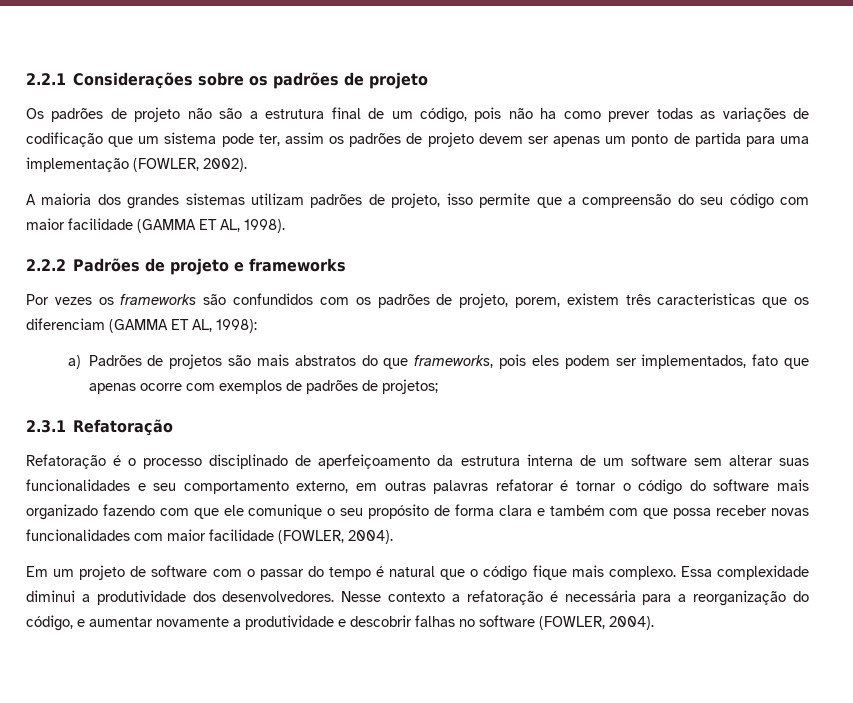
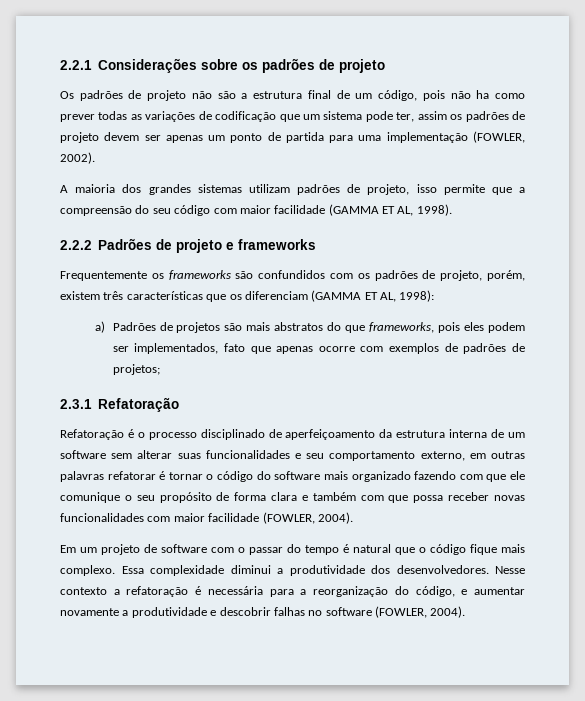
- Por vezes os frameworks são confundidos com os padrões de projeto, porem, existem três caracteristicas que os diferenciam (GAMMA ET AL, 1998):
+ Frequentemente os frameworks são confundidos com os padrões de projeto, porém, existem três características que os diferenciam (GAMMA ET AL, 1998):

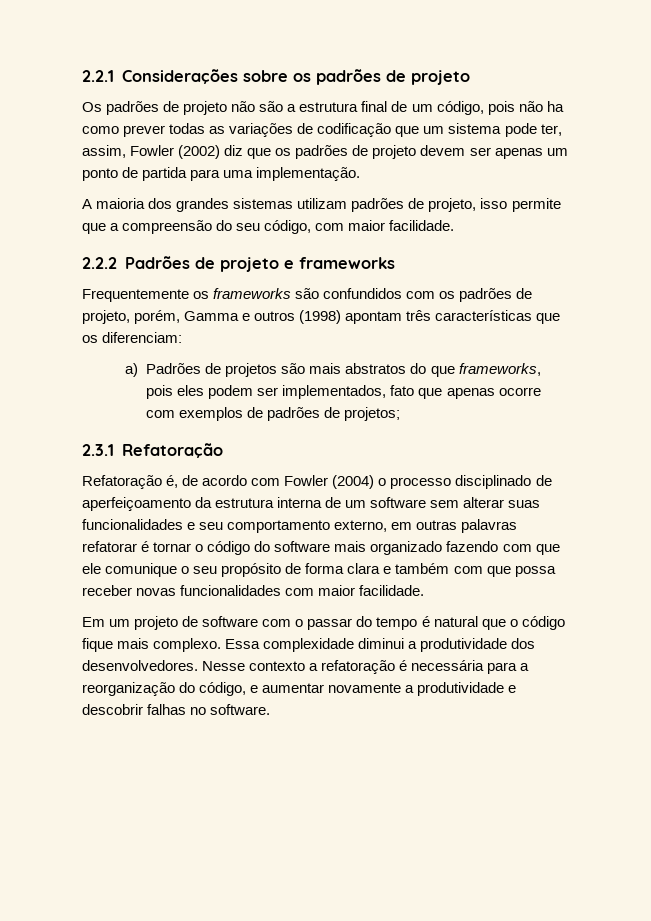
- Os padrões de projeto não são a estrutura final de um código, pois não ha como prever todas as variações de codificação que um sistema pode ter, assim os padrões de projeto devem ser apenas um ponto de partida para uma implementação (FOWLER, 2002).
+ Os padrões de projeto não são a estrutura final de um código, pois não ha como prever todas as variações de codificação que um sistema pode ter, assim, Fowler (2002) diz que os padrões de projeto devem ser apenas um ponto de partida para uma implementação.
- A maioria dos grandes sistemas utilizam padrões de projeto, isso permite que a compreensão do seu código com maior facilidade (GAMMA ET AL, 1998).
+ A maioria dos grandes sistemas utilizam padrões de projeto, isso permite que a compreensão do seu código, com maior facilidade.
- Frequentemente os frameworks são confundidos com os padrões de projeto, porém, existem três características que os diferenciam (GAMMA ET AL, 1998):
+ Frequentemente os frameworks são confundidos com os padrões de projeto, porém, Gamma e outros (1998) apontam três características que os diferenciam:
- Refatoração é o processo disciplinado de aperfeiçoamento da estrutura interna de um software sem alterar suas funcionalidades e seu comportamento externo, em outras palavras refatorar é tornar o código do software mais organizado fazendo com que ele comunique o seu propósito de forma clara e também com que possa receber novas funcionalidades com maior facilidade (FOWLER, 2004).
+ Refatoração é, de acordo com Fowler (2004) o processo disciplinado de aperfeiçoamento da estrutura interna de um software sem alterar suas funcionalidades e seu comportamento externo, em outras palavras refatorar é tornar o código do software mais organizado fazendo com que ele comunique o seu propósito de forma clara e também com que possa receber novas funcionalidades com maior facilidade.
- Nesse contexto a refatoração é necessária para a reorganização do código, e aumentar novamente a produtividade e descobrir falhas no software (FOWLER, 2004).
+ Nesse contexto a refatoração é necessária para a reorganização do código, e aumentar novamente a produtividade e descobrir falhas no software.

